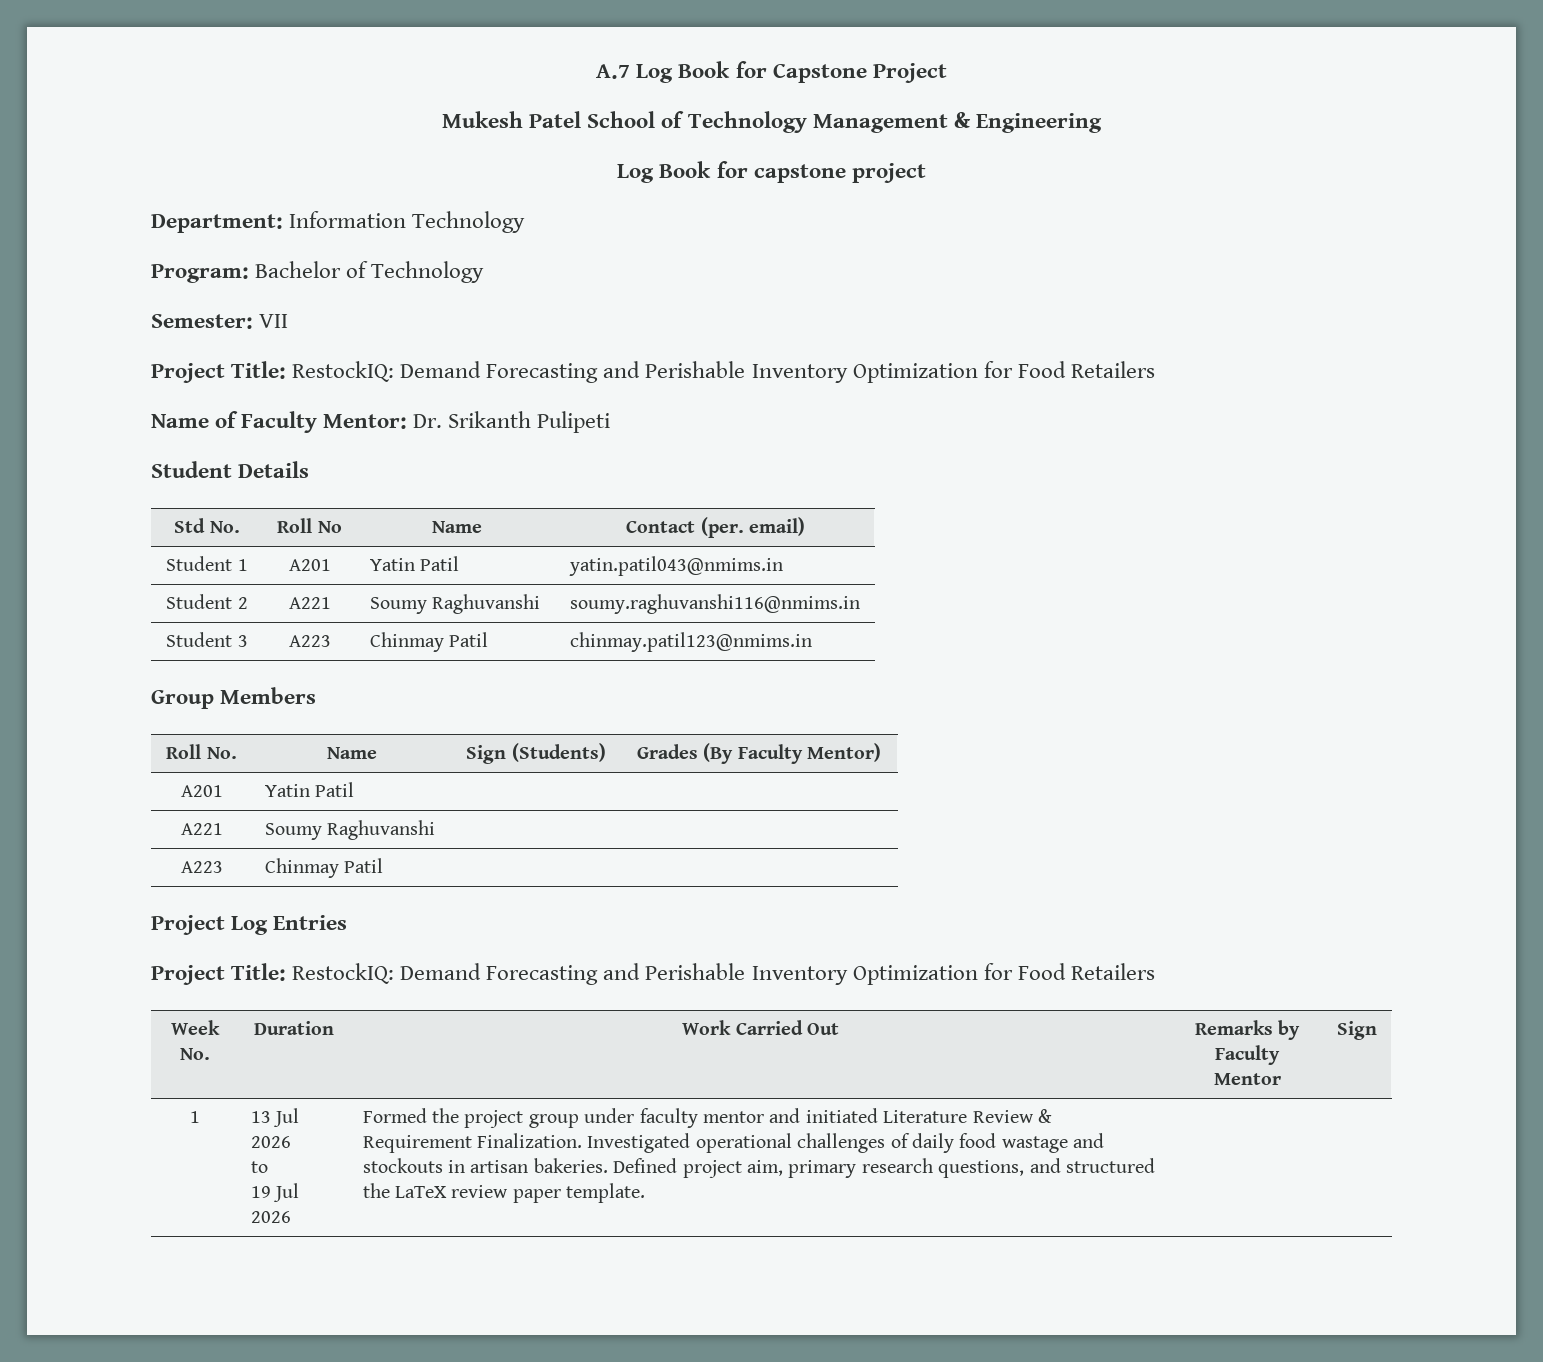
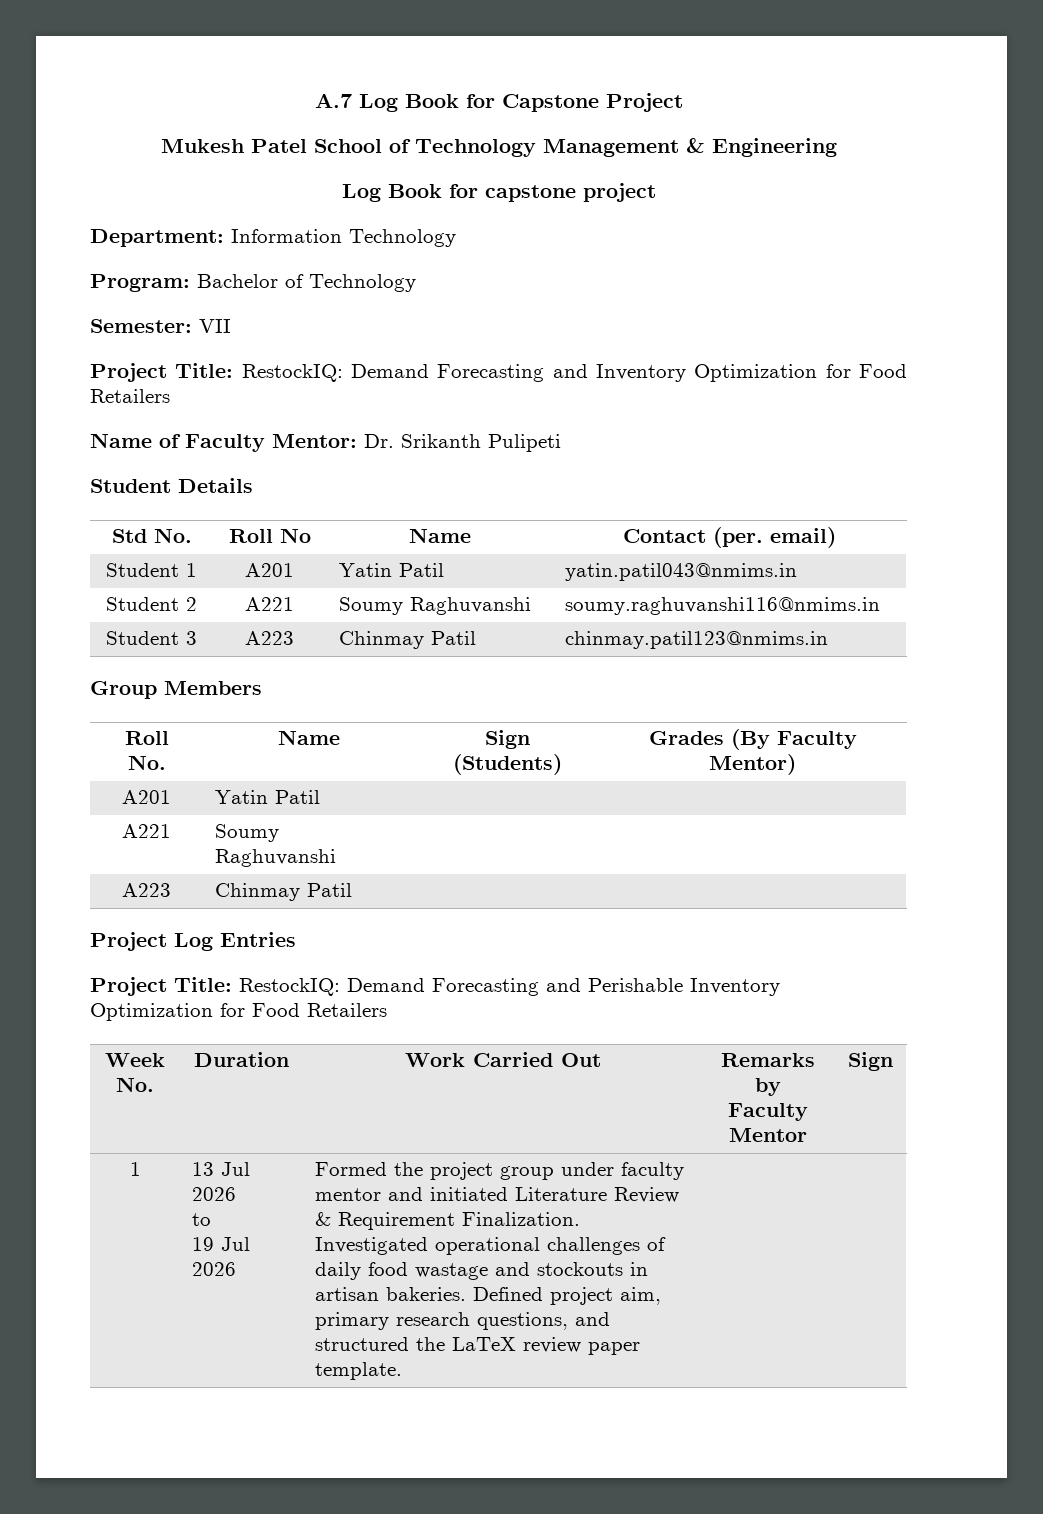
  Semester: VII
- Project Title: RestockIQ: Demand Forecasting and Perishable Inventory Optimization for Food Retailers
+ Project Title: RestockIQ: Demand Forecasting and Inventory Optimization for Food Retailers

